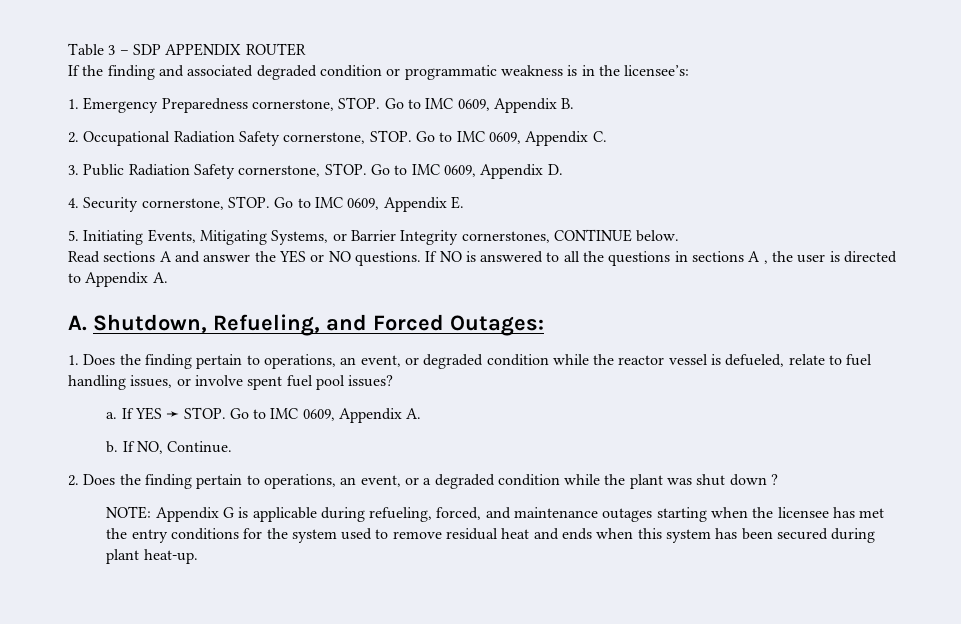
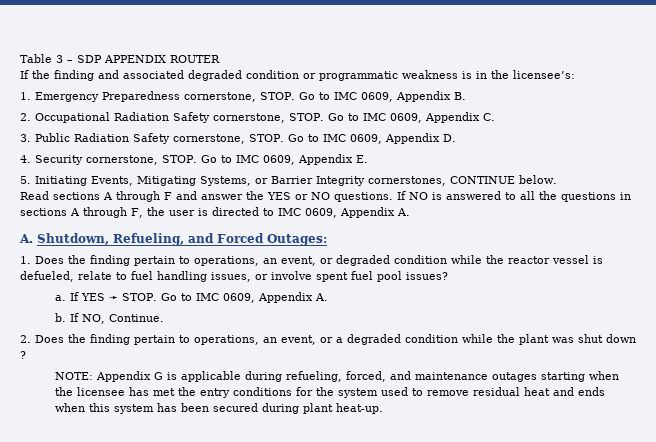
- Read sections A and answer the YES or NO questions.
+ Read sections A through F and answer the YES or NO questions.
- If NO is answered to all the questions in sections A , the user is directed to Appendix A.
+ If NO is answered to all the questions in sections A through F, the user is directed to IMC 0609, Appendix A.

